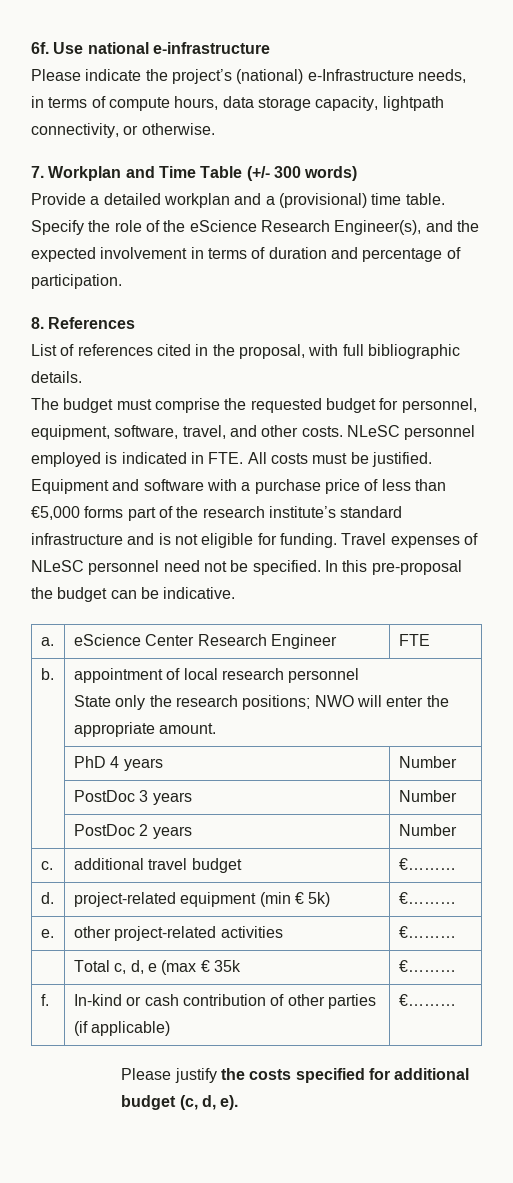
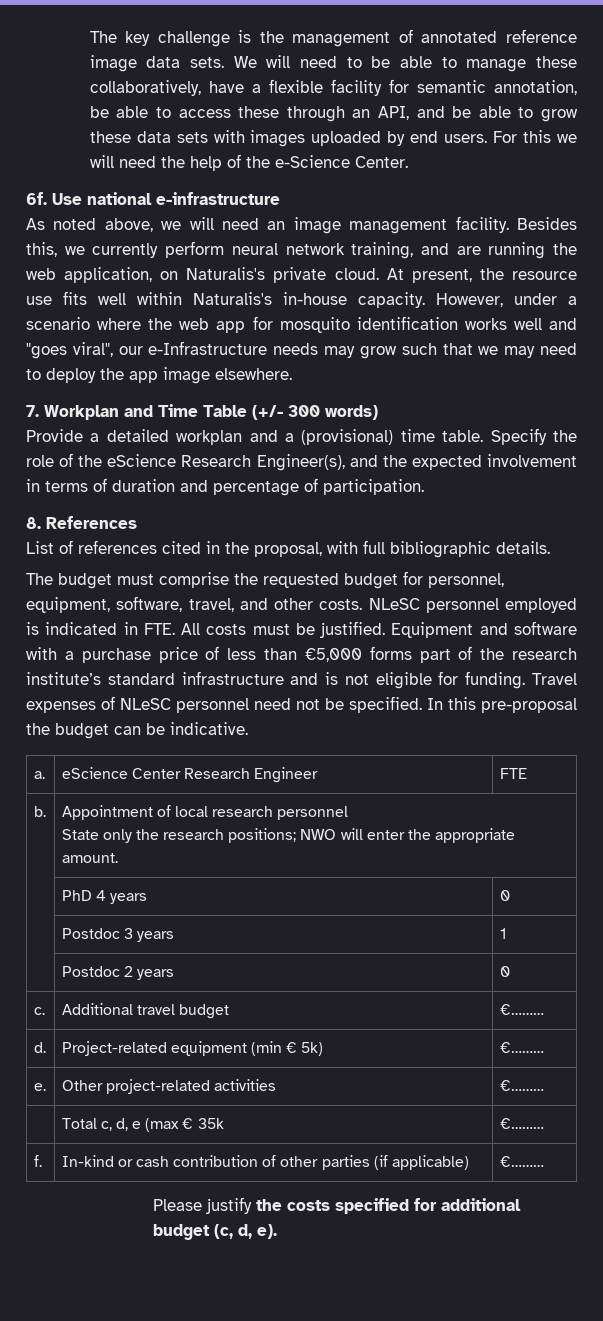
+ The key challenge is the management of annotated reference image data sets. We will need to be able to manage these collaboratively, have a flexible facility for semantic annotation, be able to access these through an API, and be able to grow these data sets with images uploaded by end users. For this we will need the help of the e-Science Center.
  6f. Use national e-infrastructure
- Please indicate the project’s (national) e-Infrastructure needs, in terms of compute hours, data storage capacity, lightpath connectivity, or otherwise.
+ As noted above, we will need an image management facility. Besides this, we currently perform neural network training, and are running the web application, on Naturalis's private cloud. At present, the resource use fits well within Naturalis's in-house capacity. However, under a scenario where the web app for mosquito identification works well and "goes viral", our e-Infrastructure needs may grow such that we may need to deploy the app image elsewhere.
- b. | appointment of local research personnel
+ b. | Appointment of local research personnel
- | PhD 4 years | Number
- | PostDoc 3 years | Number
- | PostDoc 2 years | Number
+ | PhD 4 years | 0
+ | Postdoc 3 years | 1
+ | Postdoc 2 years | 0
- c. | additional travel budget | €………
+ c. | Additional travel budget | €………
- d. | project-related equipment (min € 5k) | €………
+ d. | Project-related equipment (min € 5k) | €………
- e. | other project-related activities | €………
+ e. | Other project-related activities | €………

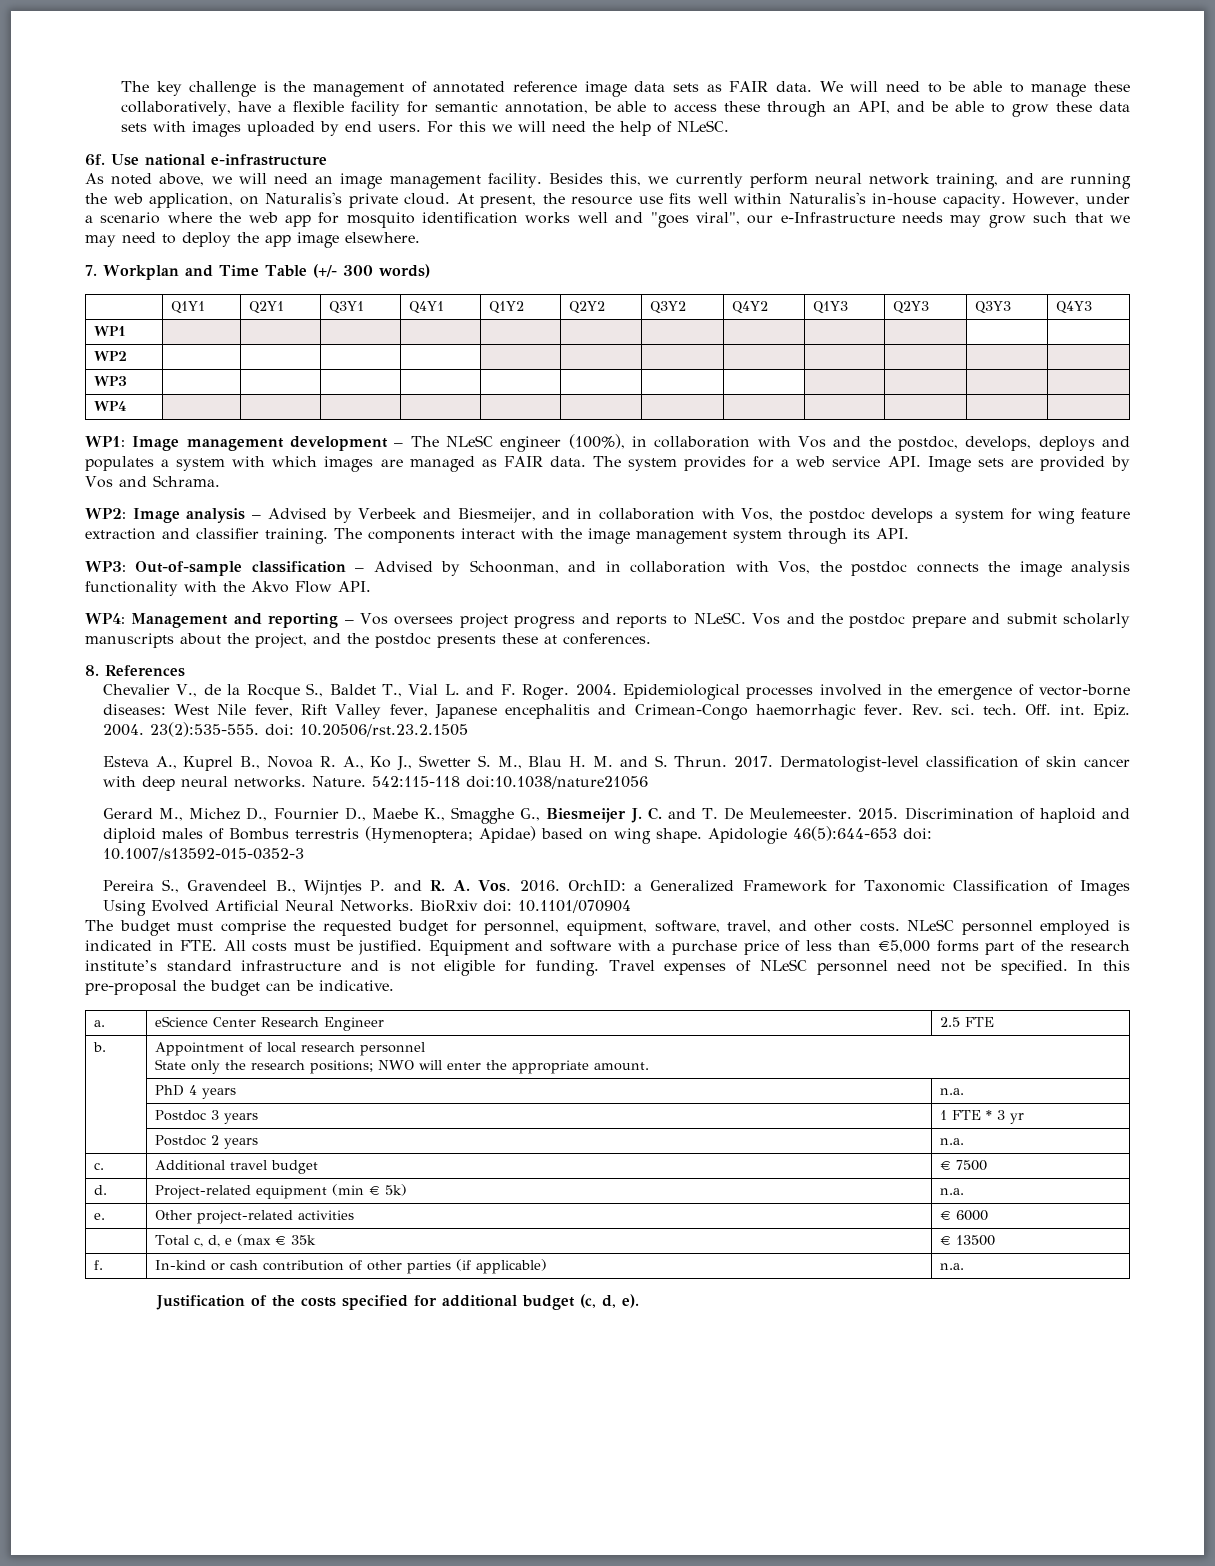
- The key challenge is the management of annotated reference image data sets.
+ The key challenge is the management of annotated reference image data sets as FAIR data.
- For this we will need the help of the e-Science Center.
+ For this we will need the help of NLeSC.
- Provide a detailed workplan and a (provisional) time table. Specify the role of the eScience Research Engineer(s), and the expected involvement in terms of duration and percentage of participation.
+ | Q1Y1 | Q2Y1 | Q3Y1 | Q4Y1 | Q1Y2 | Q2Y2 | Q3Y2 | Q4Y2 | Q1Y3 | Q2Y3 | Q3Y3 | Q4Y3
+ WP1 | | | | | | | | | | | |
+ WP2 | | | | | | | | | | | |
+ WP3 | | | | | | | | | | | |
+ WP4 | | | | | | | | | | | |
+ WP1: Image management development – The NLeSC engineer (100%), in collaboration with Vos and the postdoc, develops, deploys and populates a system with which images are managed as FAIR data. The system provides for a web service API. Image sets are provided by Vos and Schrama.
+ WP2: Image analysis – Advised by Verbeek and Biesmeijer, and in collaboration with Vos, the postdoc develops a system for wing feature extraction and classifier training. The components interact with the image management system through its API.
+ WP3: Out-of-sample classification – Advised by Schoonman, and in collaboration with Vos, the postdoc connects the image analysis functionality with the Akvo Flow API.
+ WP4: Management and reporting – Vos oversees project progress and reports to NLeSC. Vos and the postdoc prepare and submit scholarly manuscripts about the project, and the postdoc presents these at conferences.
  8. References
- List of references cited in the proposal, with full bibliographic details.
+ Chevalier V., de la Rocque S., Baldet T., Vial L. and F. Roger. 2004. Epidemiological processes involved in the emergence of vector-borne diseases: West Nile fever, Rift Valley fever, Japanese encephalitis and Crimean-Congo haemorrhagic fever. Rev. sci. tech. Off. int. Epiz. 2004. 23(2):535-555. doi: 10.20506/rst.23.2.1505
+ Esteva A., Kuprel B., Novoa R. A., Ko J., Swetter S. M., Blau H. M. and S. Thrun. 2017. Dermatologist-level classification of skin cancer with deep neural networks. Nature. 542:115-118 doi:10.1038/nature21056
+ Gerard M., Michez D., Fournier D., Maebe K., Smagghe G., Biesmeijer J. C. and T. De Meulemeester. 2015. Discrimination of haploid and diploid males of Bombus terrestris (Hymenoptera; Apidae) based on wing shape. Apidologie 46(5):644-653 doi: 10.1007/s13592-015-0352-3
+ Pereira S., Gravendeel B., Wijntjes P. and R. A. Vos. 2016. OrchID: a Generalized Framework for Taxonomic Classification of Images Using Evolved Artificial Neural Networks. BioRxiv doi: 10.1101/070904
- a. | eScience Center Research Engineer | FTE
+ a. | eScience Center Research Engineer | 2.5 FTE
- | PhD 4 years | 0
+ | PhD 4 years | n.a.
- | Postdoc 3 years | 1
+ | Postdoc 3 years | 1 FTE * 3 yr
- | Postdoc 2 years | 0
+ | Postdoc 2 years | n.a.
- c. | Additional travel budget | €………
+ c. | Additional travel budget | € 7500
- d. | Project-related equipment (min € 5k) | €………
+ d. | Project-related equipment (min € 5k) | n.a.
- e. | Other project-related activities | €………
+ e. | Other project-related activities | € 6000
- | Total c, d, e (max € 35k | €………
+ | Total c, d, e (max € 35k | € 13500
- f. | In-kind or cash contribution of other parties (if applicable) | €………
- Please justify the costs specified for additional budget (c, d, e).
+ f. | In-kind or cash contribution of other parties (if applicable) | n.a.
+ Justification of the costs specified for additional budget (c, d, e).

